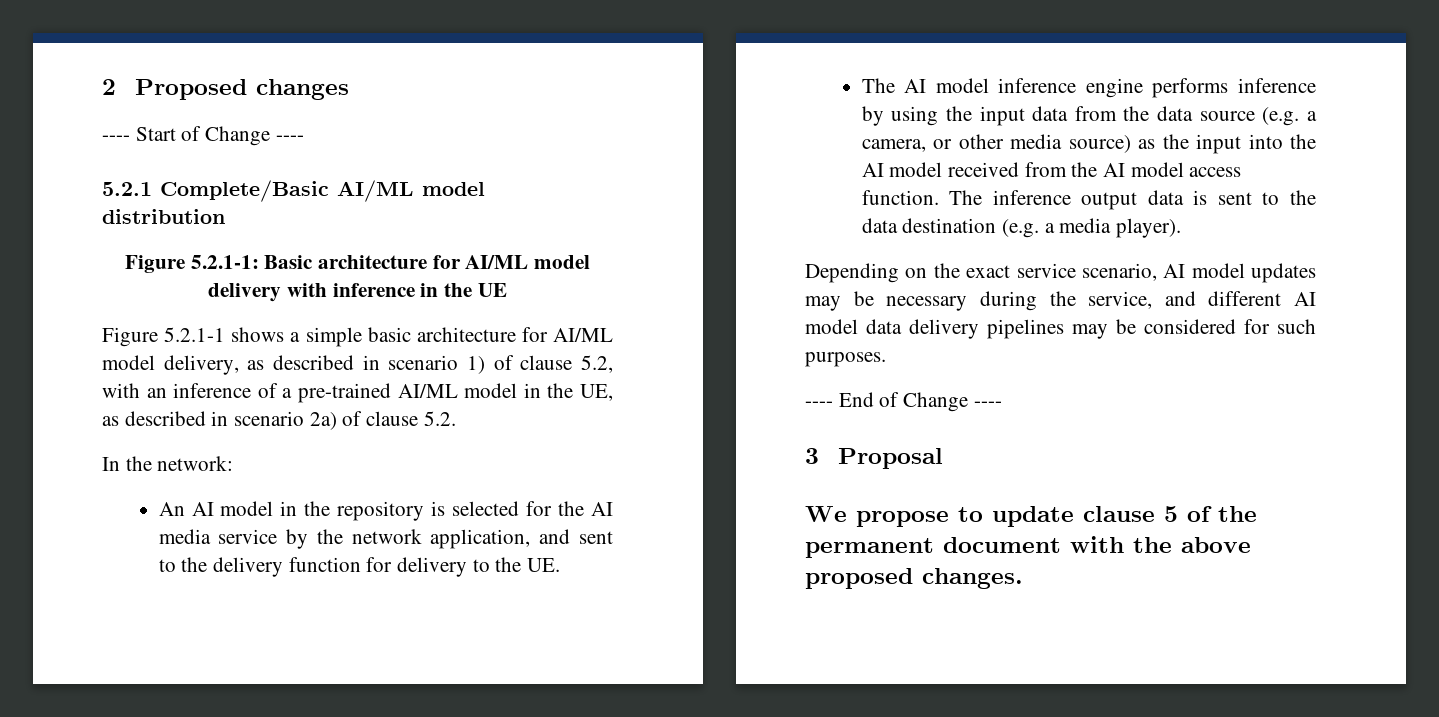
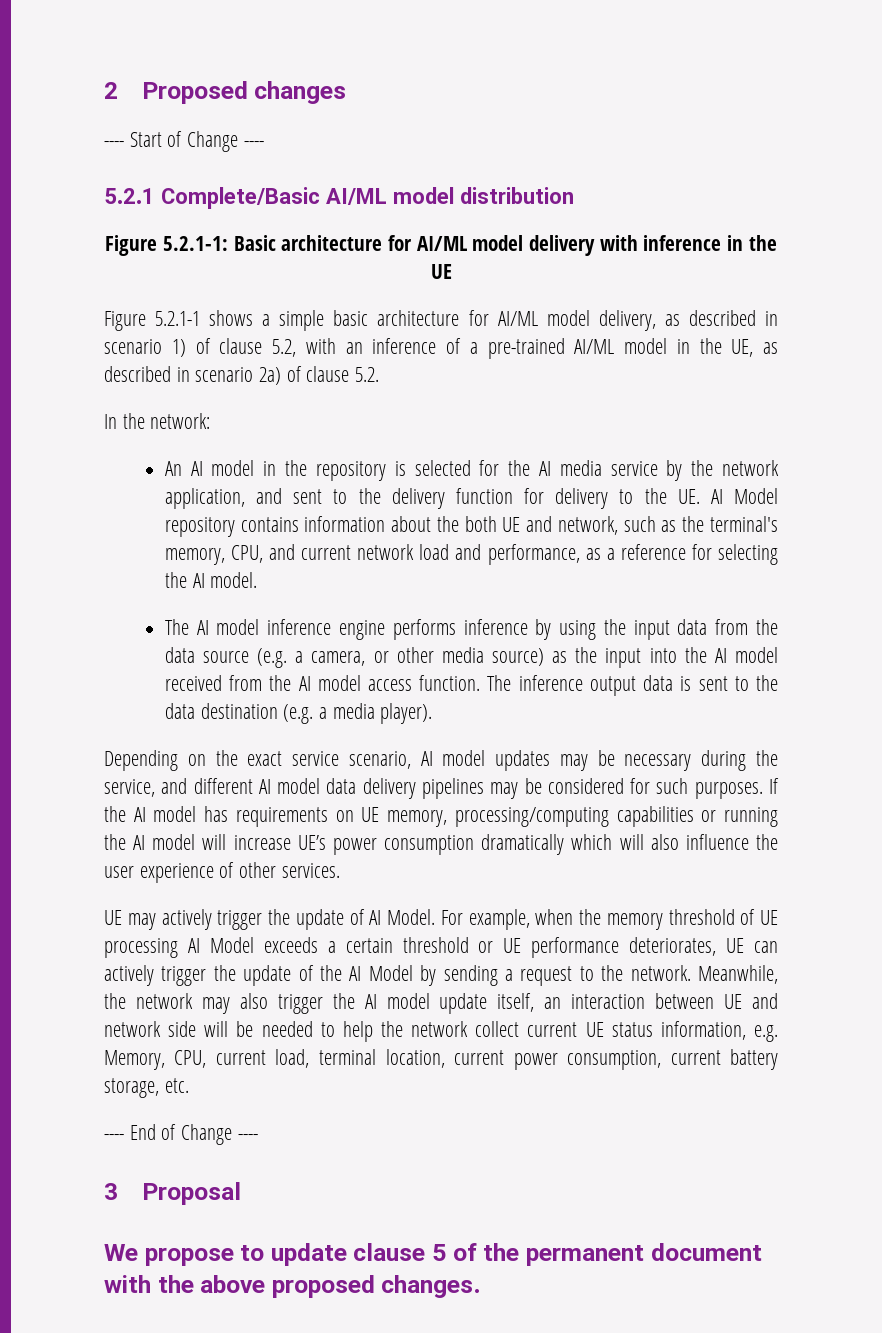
- An AI model in the repository is selected for the AI media service by the network application, and sent to the delivery function for delivery to the UE.
+ An AI model in the repository is selected for the AI media service by the network application, and sent to the delivery function for delivery to the UE. AI Model repository contains information about the both UE and network, such as the terminal's memory, CPU, and current network load and performance, as a reference for selecting the AI model.
+ If the AI model has requirements on UE memory, processing/computing capabilities or running the AI model will increase UE’s power consumption dramatically which will also influence the user experience of other services.
+ UE may actively trigger the update of AI Model. For example, when the memory threshold of UE processing AI Model exceeds a certain threshold or UE performance deteriorates, UE can actively trigger the update of the AI Model by sending a request to the network. Meanwhile, the network may also trigger the AI model update itself, an interaction between UE and network side will be needed to help the network collect current UE status information, e.g. Memory, CPU, current load, terminal location, current power consumption, current battery storage, etc.

